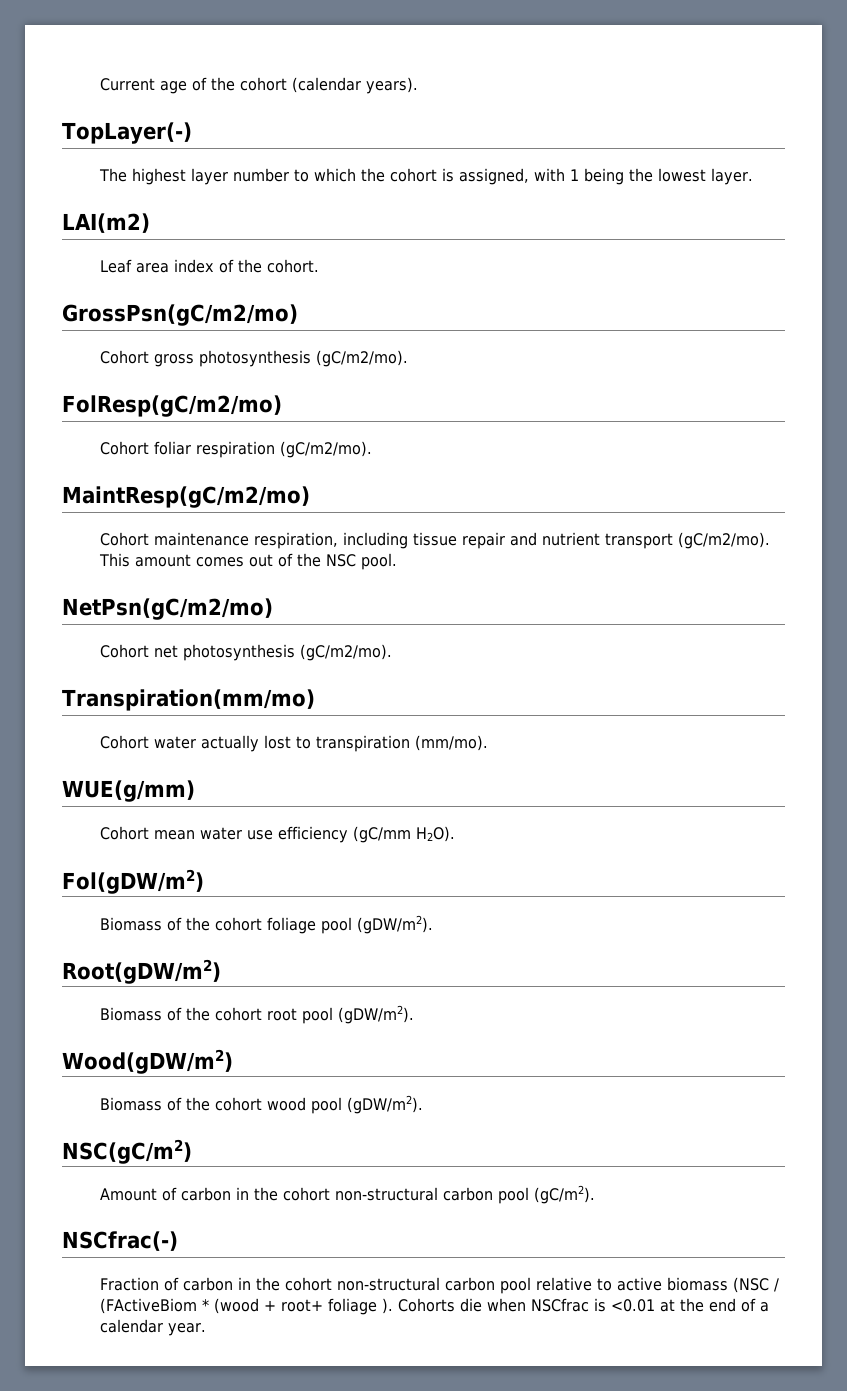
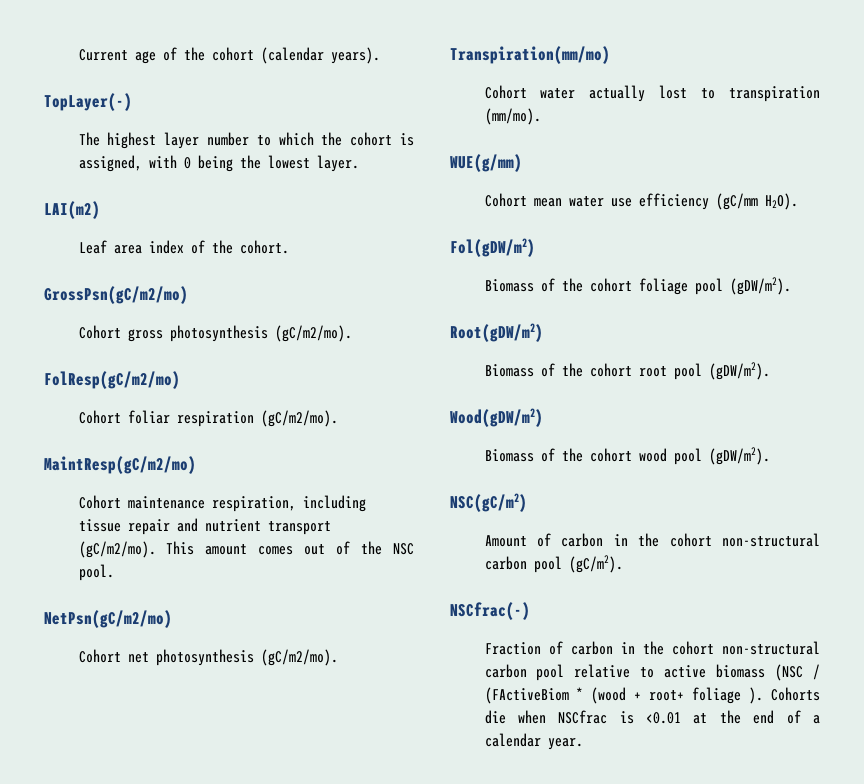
- The highest layer number to which the cohort is assigned, with 1 being the lowest layer.
+ The highest layer number to which the cohort is assigned, with 0 being the lowest layer.

